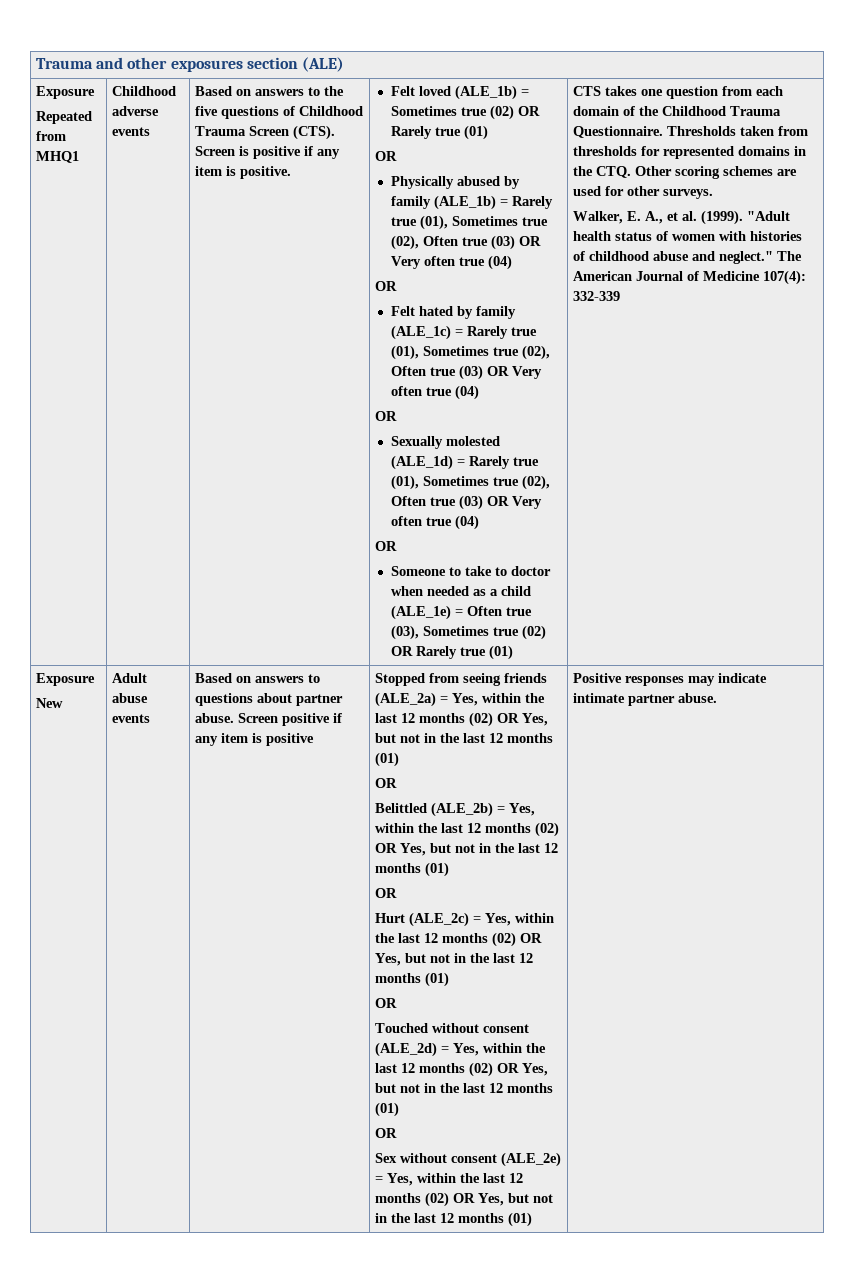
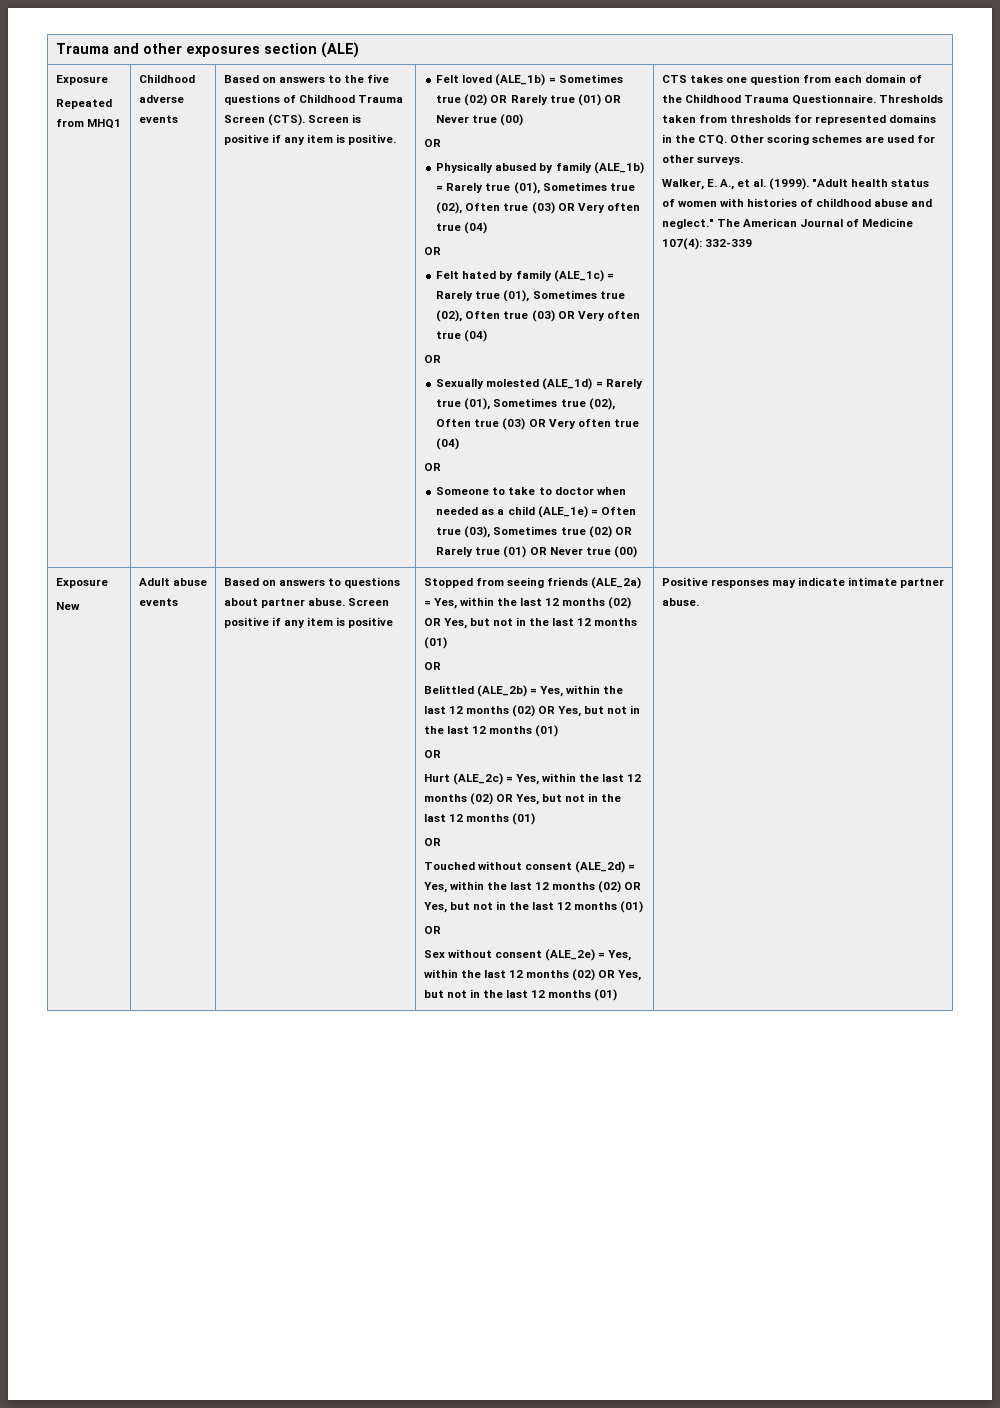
- Felt loved (ALE_1b) = Sometimes true (02) OR Rarely true (01)
+ Felt loved (ALE_1b) = Sometimes true (02) OR Rarely true (01) OR Never true (00)
- Someone to take to doctor when needed as a child (ALE_1e) = Often true (03), Sometimes true (02) OR Rarely true (01)
+ Someone to take to doctor when needed as a child (ALE_1e) = Often true (03), Sometimes true (02) OR Rarely true (01) OR Never true (00)

